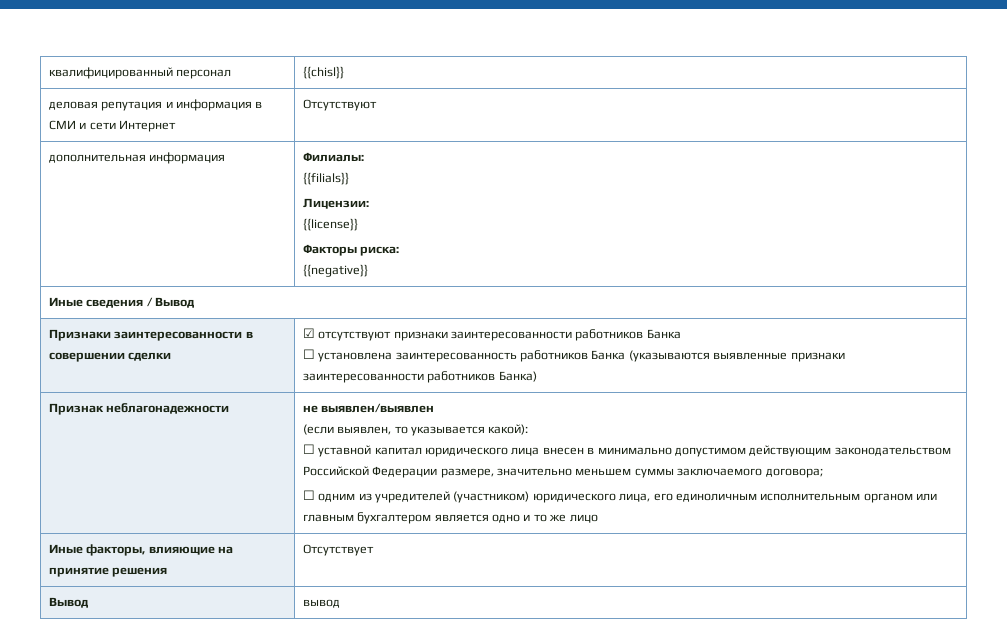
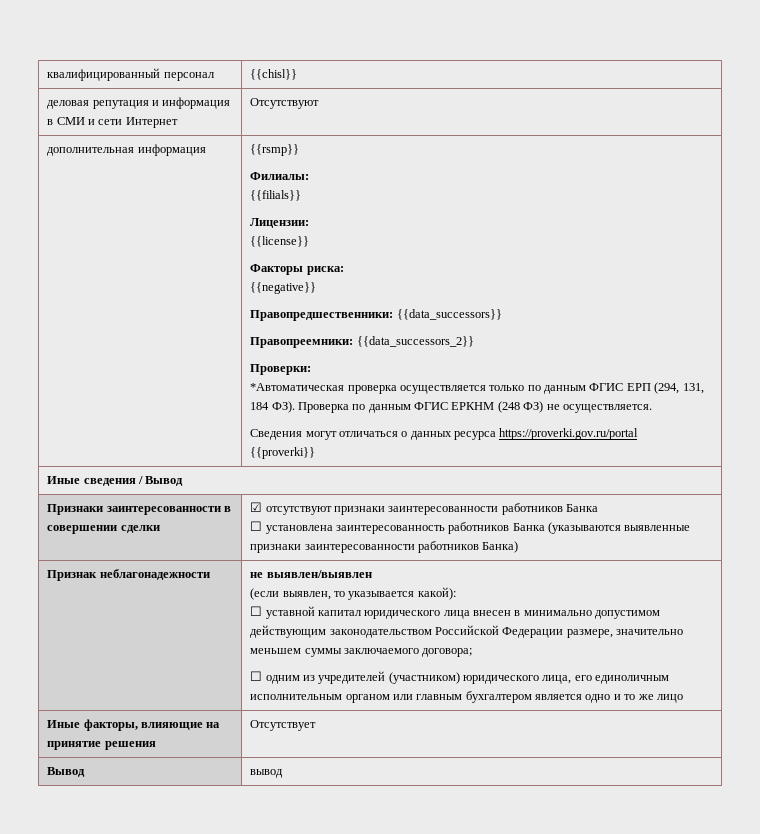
+ {{rsmp}}
+ Правопредшественники: {{data_successors}}
+ Правопреемники: {{data_successors_2}}
+ Проверки:
+ *Автоматическая проверка осуществляется только по данным ФГИС ЕРП (294, 131, 184 ФЗ). Проверка по данным ФГИС ЕРКНМ (248 ФЗ) не осуществляется.
+ Сведения могут отличаться о данных ресурса https://proverki.gov.ru/portal
+ {{proverki}}

